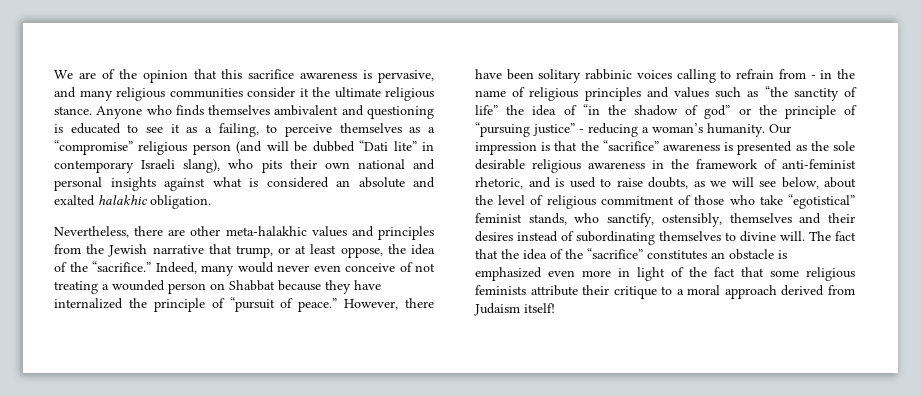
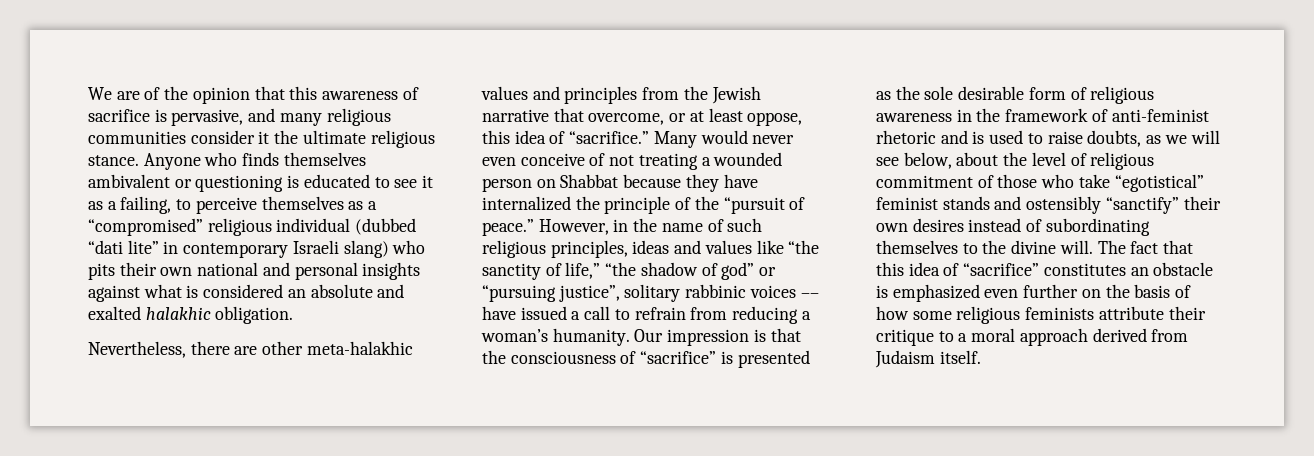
- We are of the opinion that this sacrifice awareness is pervasive, and many religious communities consider it the ultimate religious stance.
+ We are of the opinion that this awareness of sacrifice is pervasive, and many religious communities consider it the ultimate religious stance.
- Anyone who finds themselves ambivalent and questioning is educated to see it as a failing, to perceive themselves as a “compromise” religious person (and will be dubbed “Dati lite” in contemporary Israeli slang), who pits their own national and personal insights against what is considered an absolute and exalted halakhic obligation.
+ Anyone who finds themselves ambivalent or questioning is educated to see it as a failing, to perceive themselves as a “compromised” religious individual (dubbed “dati lite” in contemporary Israeli slang) who pits their own national and personal insights against what is considered an absolute and exalted halakhic obligation.
- Nevertheless, there are other meta-halakhic values and principles from the Jewish narrative that trump, or at least oppose, the idea of the “sacrifice.” Indeed, many would never even conceive of not treating a wounded person on Shabbat because they have internalized the principle of “pursuit of peace.”
+ Nevertheless, there are other meta-halakhic values and principles from the Jewish narrative that overcome, or at least oppose, this idea of “sacrifice.” Many would never even conceive of not treating a wounded person on Shabbat because they have internalized the principle of the “pursuit of peace.”
- However, there have been solitary rabbinic voices calling to refrain from - in the name of religious principles and values such as “the sanctity of life” the idea of “in the shadow of god” or the principle of “pursuing justice” - reducing a woman’s humanity.
+ However, in the name of such religious principles, ideas and values like “the sanctity of life,” “the shadow of god” or “pursuing justice”, solitary rabbinic voices –– have issued a call to refrain from reducing a woman’s humanity.
- Our impression is that the “sacrifice” awareness is presented as the sole desirable religious awareness in the framework of anti-feminist rhetoric, and is used to raise doubts, as we will see below, about the level of religious commitment of those who take “egotistical” feminist stands, who sanctify, ostensibly, themselves and their desires instead of subordinating themselves to divine will.
+ Our impression is that the consciousness of “sacrifice” is presented as the sole desirable form of religious awareness in the framework of anti-feminist rhetoric and is used to raise doubts, as we will see below, about the level of religious commitment of those who take “egotistical” feminist stands and ostensibly “sanctify” their own desires instead of subordinating themselves to the divine will.
- The fact that the idea of the “sacrifice” constitutes an obstacle is emphasized even more in light of the fact that some religious feminists attribute their critique to a moral approach derived from Judaism itself!
+ The fact that this idea of “sacrifice” constitutes an obstacle is emphasized even further on the basis of how some religious feminists attribute their critique to a moral approach derived from Judaism itself.

